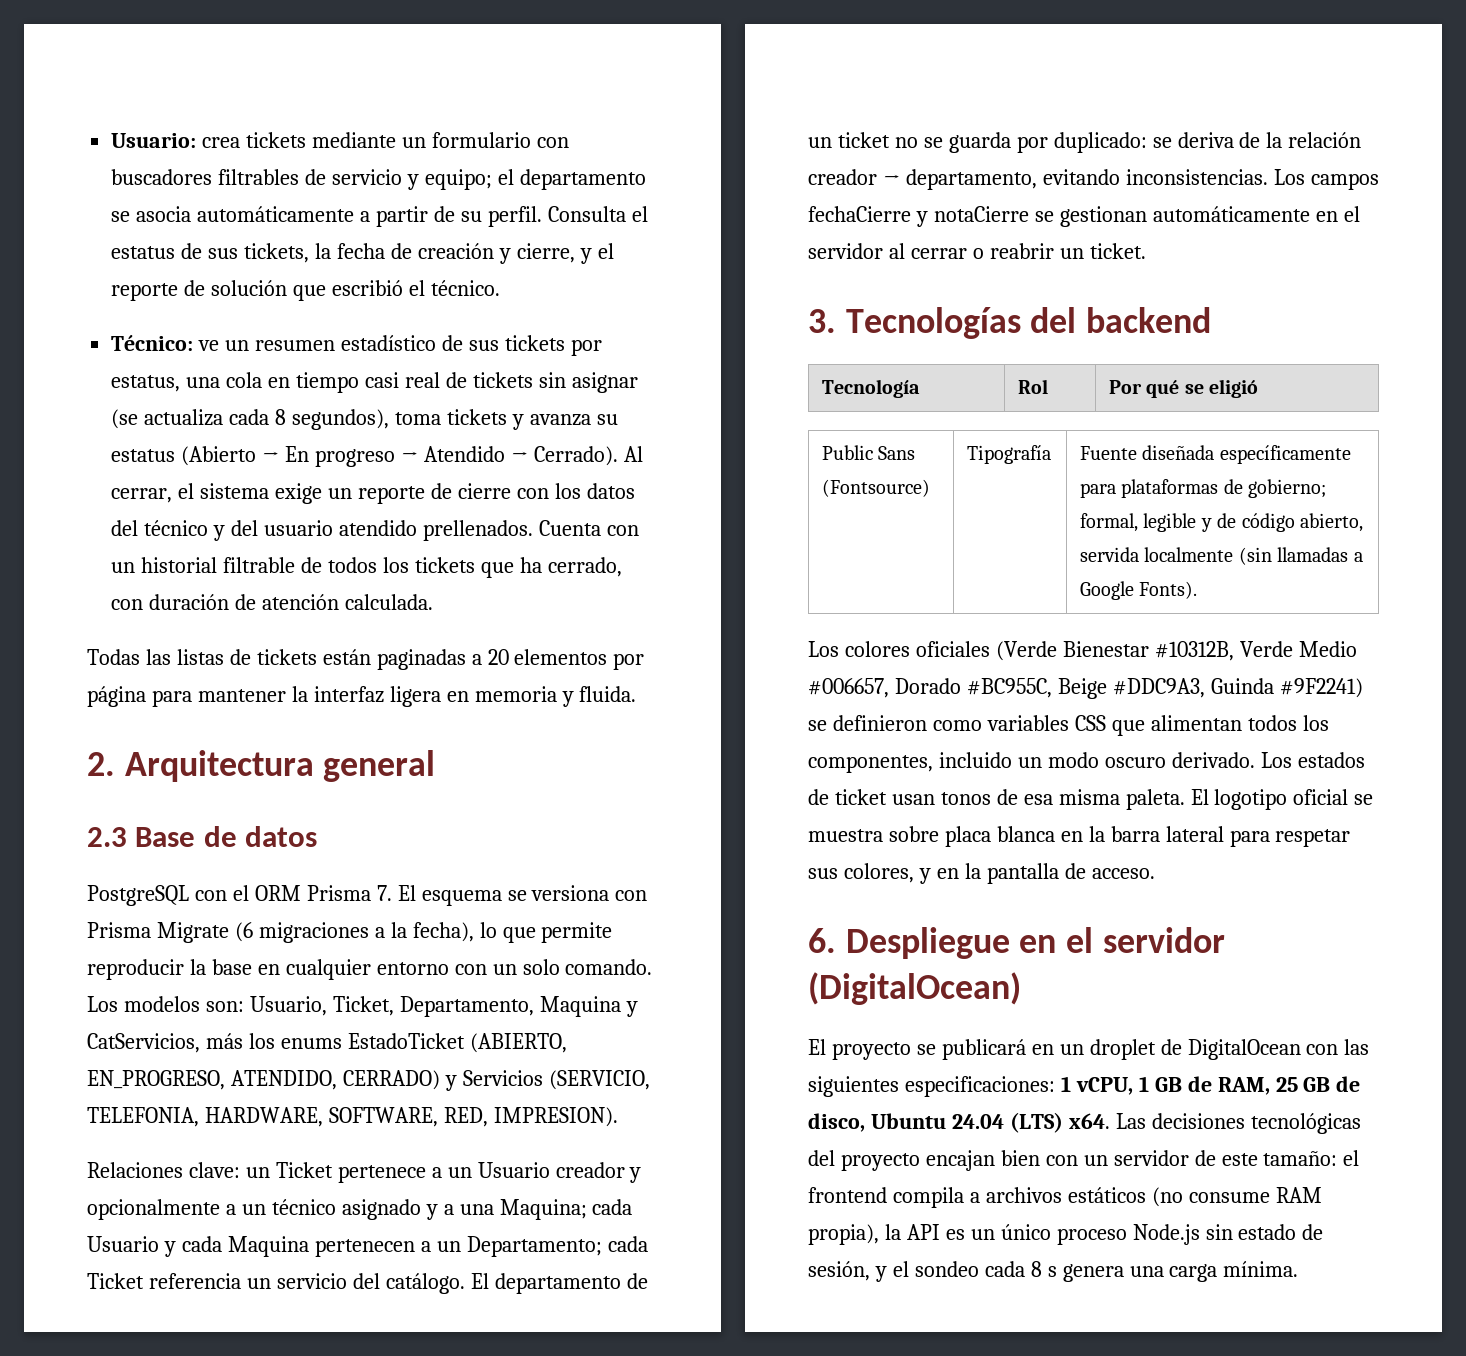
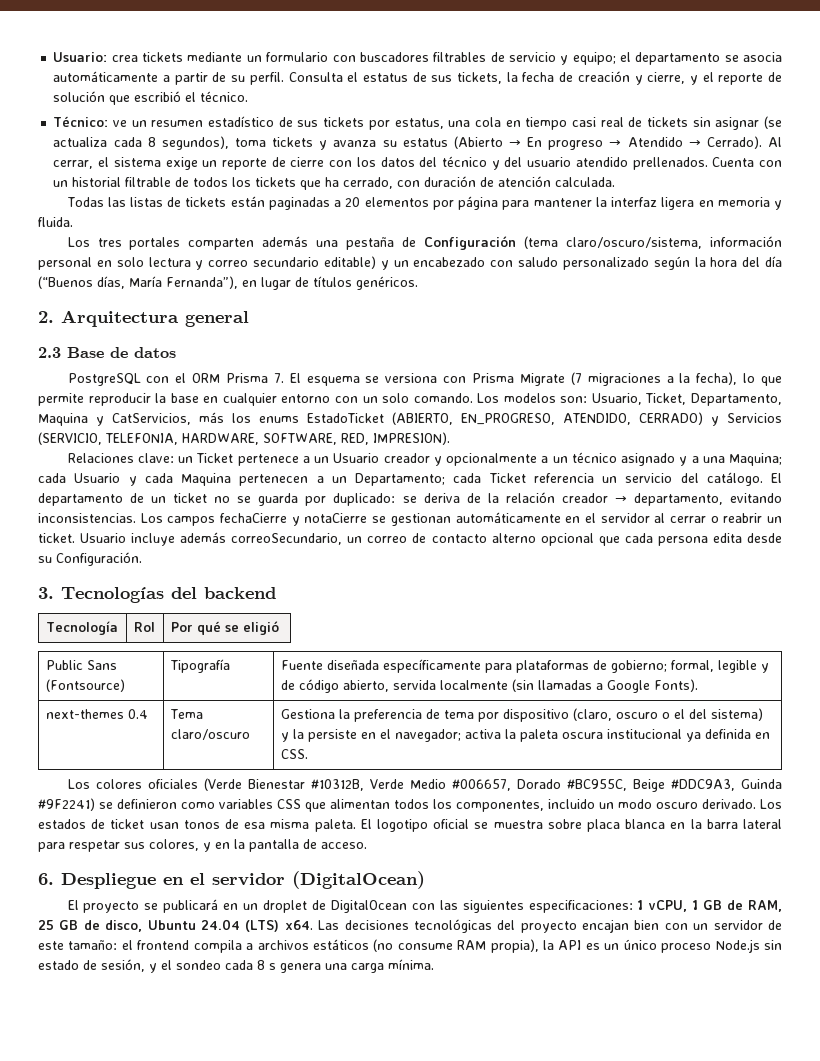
+ Los tres portales comparten además una pestaña de Configuración (tema claro/oscuro/sistema, información personal en solo lectura y correo secundario editable) y un encabezado con saludo personalizado según la hora del día (“Buenos días, María Fernanda”), en lugar de títulos genéricos.
- PostgreSQL con el ORM Prisma 7. El esquema se versiona con Prisma Migrate (6 migraciones a la fecha), lo que permite reproducir la base en cualquier entorno con un solo comando.
+ PostgreSQL con el ORM Prisma 7. El esquema se versiona con Prisma Migrate (7 migraciones a la fecha), lo que permite reproducir la base en cualquier entorno con un solo comando.
+ Usuario incluye además correoSecundario, un correo de contacto alterno opcional que cada persona edita desde su Configuración.
+ next-themes 0.4 | Tema claro/oscuro | Gestiona la preferencia de tema por dispositivo (claro, oscuro o el del sistema) y la persiste en el navegador; activa la paleta oscura institucional ya definida en CSS.

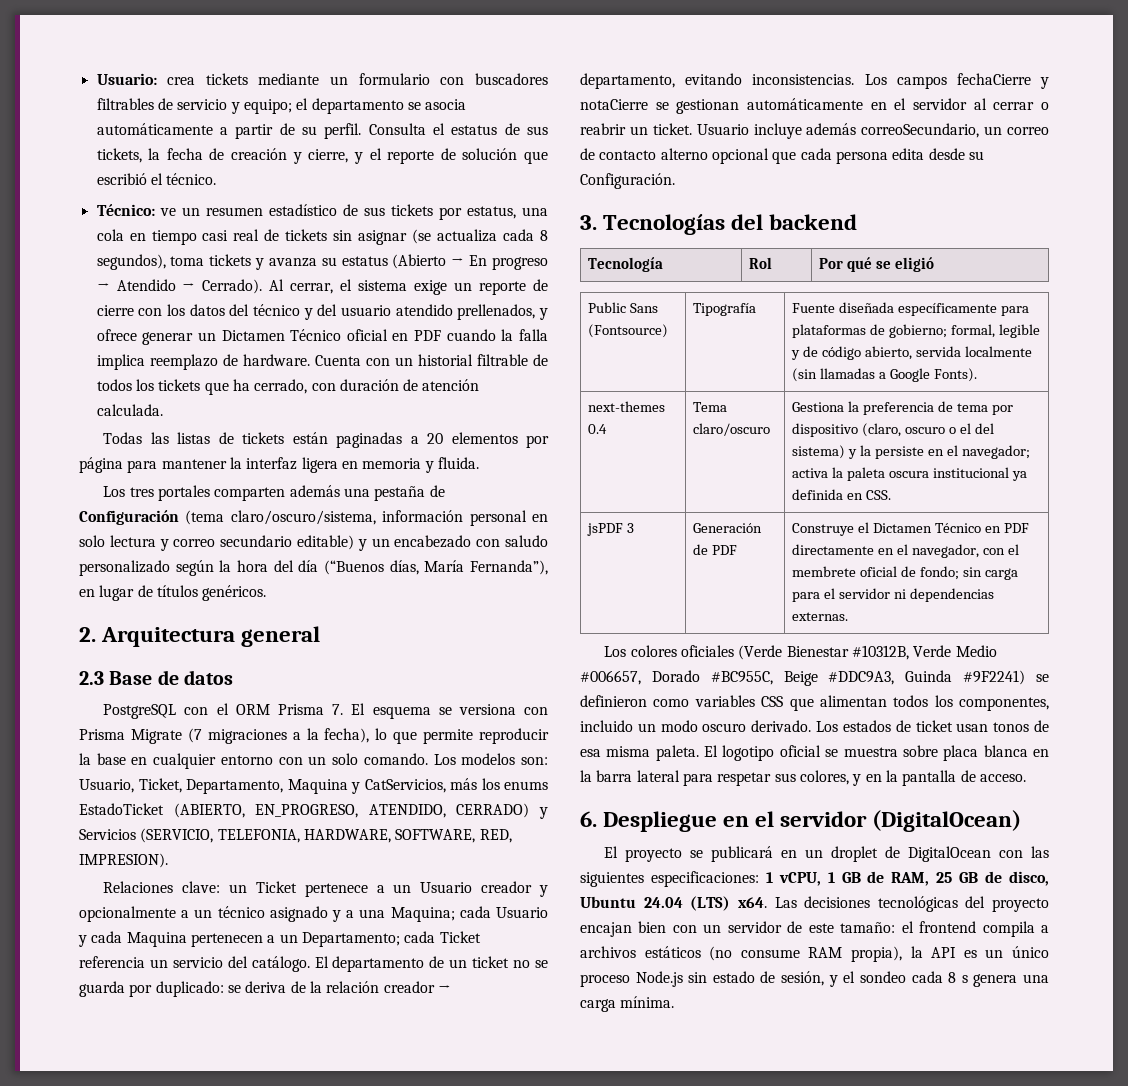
- Al cerrar, el sistema exige un reporte de cierre con los datos del técnico y del usuario atendido prellenados.
+ Al cerrar, el sistema exige un reporte de cierre con los datos del técnico y del usuario atendido prellenados, y ofrece generar un Dictamen Técnico oficial en PDF cuando la falla implica reemplazo de hardware.
+ jsPDF 3 | Generación de PDF | Construye el Dictamen Técnico en PDF directamente en el navegador, con el membrete oficial de fondo; sin carga para el servidor ni dependencias externas.

